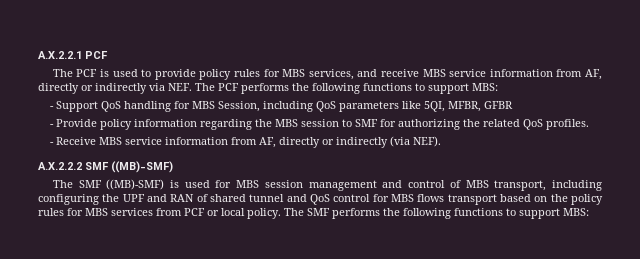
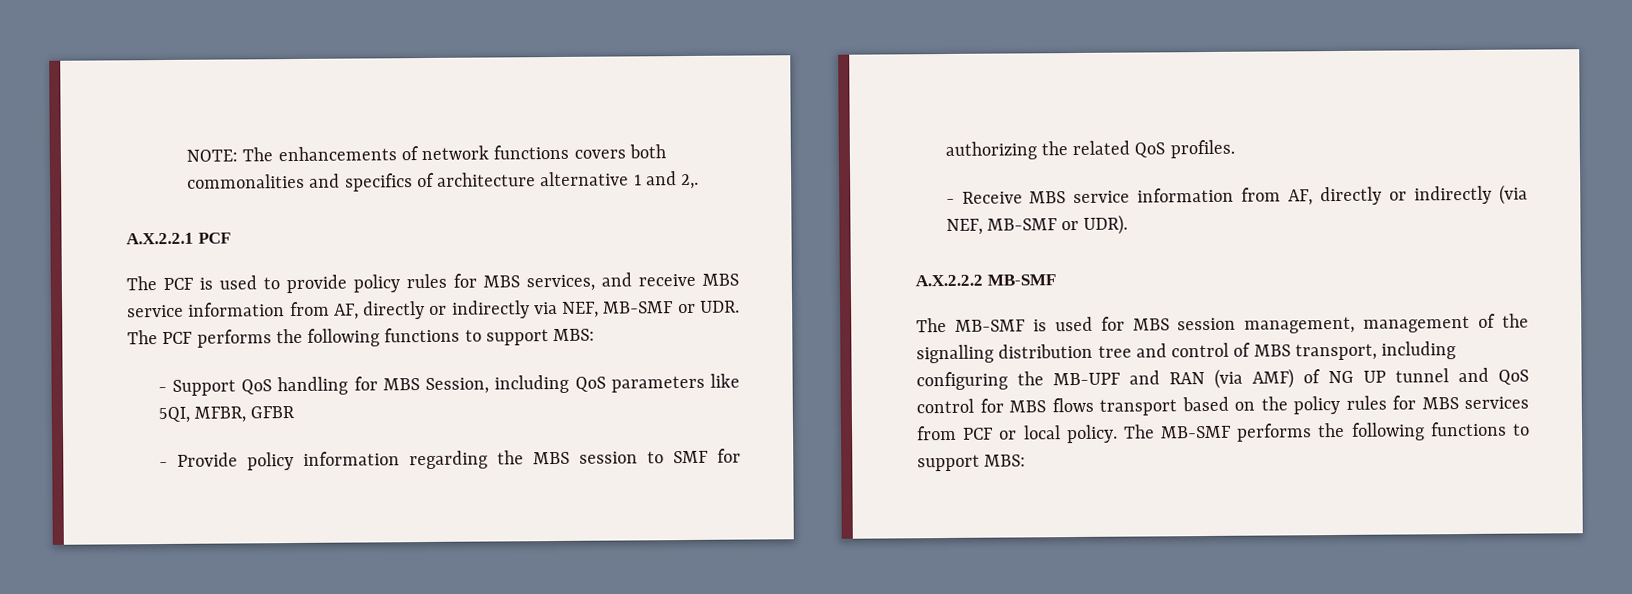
+ NOTE: The enhancements of network functions covers both commonalities and specifics of architecture alternative 1 and 2,.
- The PCF is used to provide policy rules for MBS services, and receive MBS service information from AF, directly or indirectly via NEF. The PCF performs the following functions to support MBS:
+ The PCF is used to provide policy rules for MBS services, and receive MBS service information from AF, directly or indirectly via NEF, MB-SMF or UDR. The PCF performs the following functions to support MBS:
- - Receive MBS service information from AF, directly or indirectly (via NEF).
+ - Receive MBS service information from AF, directly or indirectly (via NEF, MB-SMF or UDR).
- A.X.2.2.2 SMF ((MB)-SMF)
- The SMF ((MB)-SMF) is used for MBS session management and control of MBS transport, including configuring the UPF and RAN of shared tunnel and QoS control for MBS flows transport based on the policy rules for MBS services from PCF or local policy.
+ A.X.2.2.2 MB-SMF
+ The MB-SMF is used for MBS session management, management of the signalling distribution tree and control of MBS transport, including configuring the MB-UPF and RAN (via AMF) of NG UP tunnel and QoS control for MBS flows transport based on the policy rules for MBS services from PCF or local policy.
- The SMF performs the following functions to support MBS:
+ The MB-SMF performs the following functions to support MBS:

